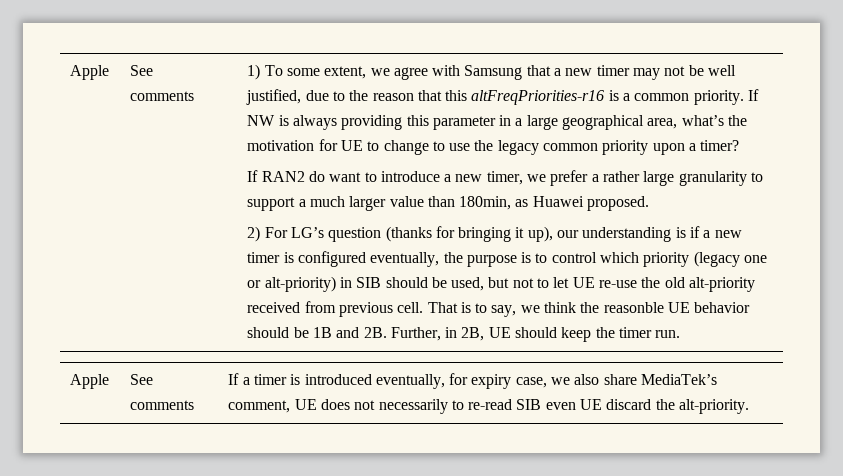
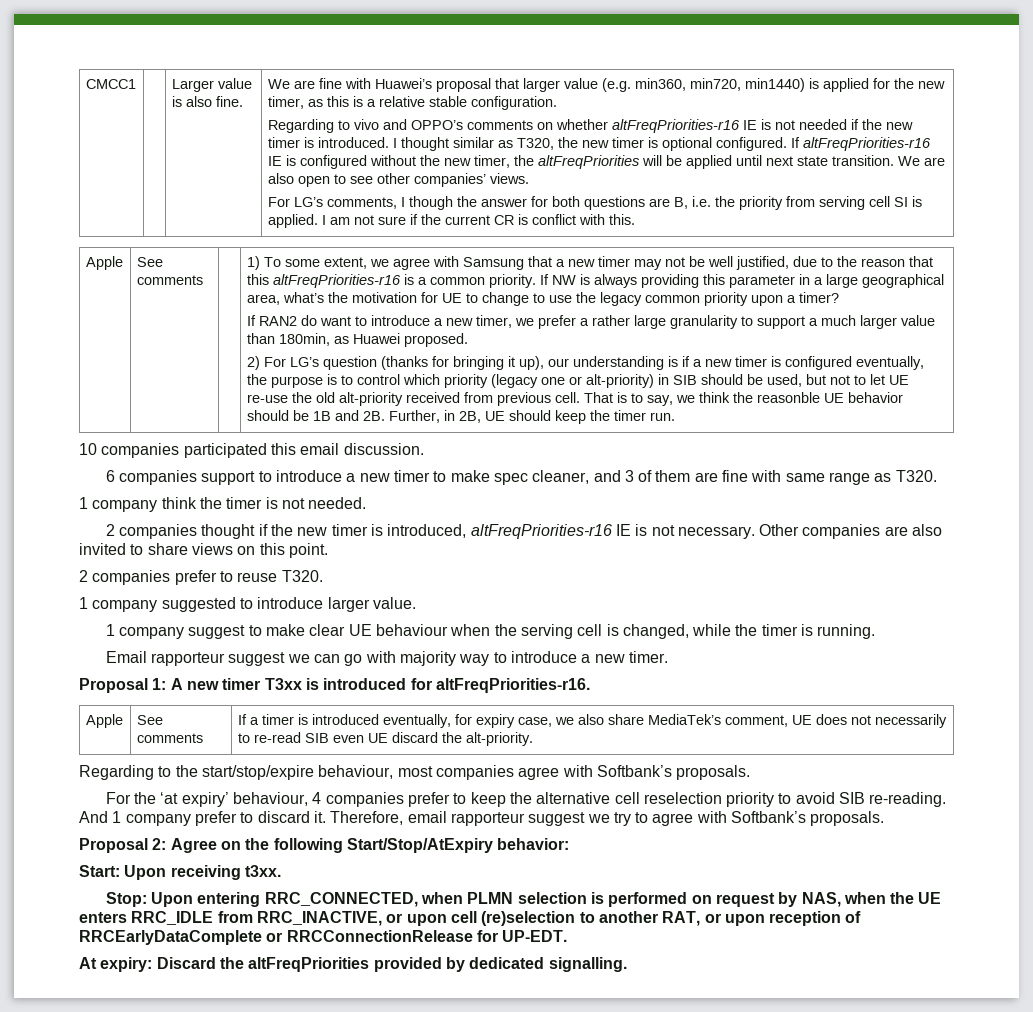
+ CMCC1 | | Larger value is also fine. | We are fine with Huawei’s proposal that larger value (e.g. min360, min720, min1440) is applied for the new timer, as this is a relative stable configuration.
+ Regarding to vivo and OPPO’s comments on whether altFreqPriorities-r16 IE is not needed if the new timer is introduced. I thought similar as T320, the new timer is optional configured. If altFreqPriorities-r16 IE is configured without the new timer, the altFreqPriorities will be applied until next state transition. We are also open to see other companies’ views.
+ For LG’s comments, I though the answer for both questions are B, i.e. the priority from serving cell SI is applied. I am not sure if the current CR is conflict with this.
+ 10 companies participated this email discussion.
+ 6 companies support to introduce a new timer to make spec cleaner, and 3 of them are fine with same range as T320.
+ 1 company think the timer is not needed.
+ 2 companies thought if the new timer is introduced, altFreqPriorities-r16 IE is not necessary. Other companies are also invited to share views on this point.
+ 2 companies prefer to reuse T320.
+ 1 company suggested to introduce larger value.
+ 1 company suggest to make clear UE behaviour when the serving cell is changed, while the timer is running.
+ Email rapporteur suggest we can go with majority way to introduce a new timer.
+ Proposal 1: A new timer T3xx is introduced for altFreqPriorities-r16.
+ Regarding to the start/stop/expire behaviour, most companies agree with Softbank’s proposals.
+ For the ‘at expiry’ behaviour, 4 companies prefer to keep the alternative cell reselection priority to avoid SIB re-reading. And 1 company prefer to discard it. Therefore, email rapporteur suggest we try to agree with Softbank’s proposals.
+ Proposal 2: Agree on the following Start/Stop/AtExpiry behavior:
+ Start: Upon receiving t3xx.
+ Stop: Upon entering RRC_CONNECTED, when PLMN selection is performed on request by NAS, when the UE enters RRC_IDLE from RRC_INACTIVE, or upon cell (re)selection to another RAT, or upon reception of RRCEarlyDataComplete or RRCConnectionRelease for UP-EDT.
+ At expiry: Discard the altFreqPriorities provided by dedicated signalling.

